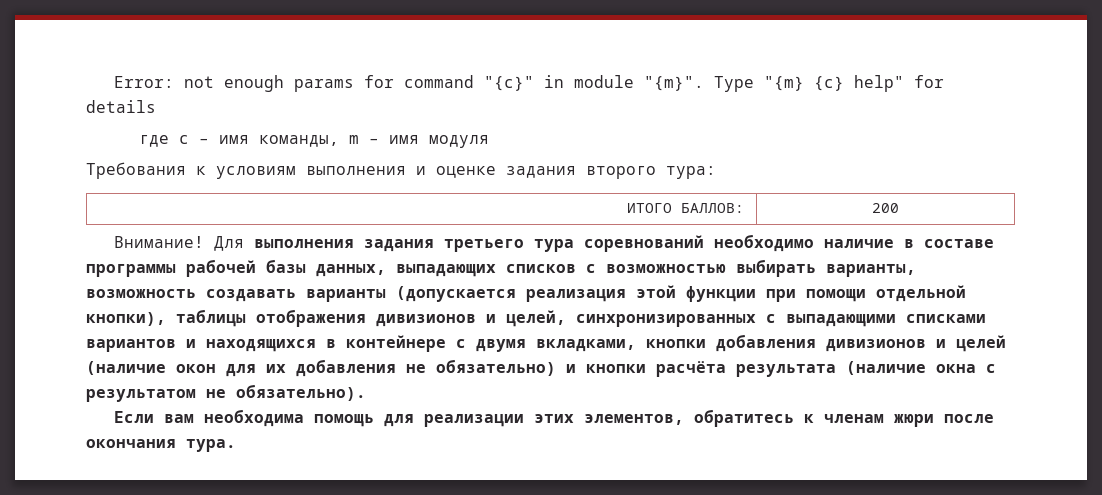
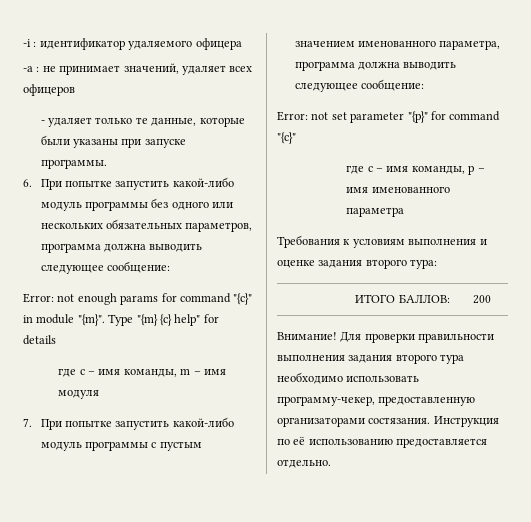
+ -i : идентификатор удаляемого офицера
+ -a : не принимает значений, удаляет всех офицеров
+ - удаляет только те данные, которые были указаны при запуске программы.
+ 6. При попытке запустить какой-либо модуль программы без одного или нескольких обязательных параметров, программа должна выводить следующее сообщение:
+ 7. При попытке запустить какой-либо модуль программы с пустым значением именованного параметра, программа должна выводить следующее сообщение:
+ Error: not set parameter "{p}" for command "{c}"
+ где c – имя команды, p – имя именованного параметра
- Для выполнения задания третьего тура соревнований необходимо наличие в составе программы рабочей базы данных, выпадающих списков с возможностью выбирать варианты, возможность создавать варианты (допускается реализация этой функции при помощи отдельной кнопки), таблицы отображения дивизионов и целей, синхронизированных с выпадающими списками вариантов и находящихся в контейнере с двумя вкладками, кнопки добавления дивизионов и целей (наличие окон для их добавления не обязательно) и кнопки расчёта результата (наличие окна с результатом не обязательно).
- Если вам необходима помощь для реализации этих элементов, обратитесь к членам жюри после окончания тура.
+ Для проверки правильности выполнения задания второго тура необходимо использовать программу-чекер, предоставленную организаторами состязания. Инструкция по её использованию предоставляется отдельно.

